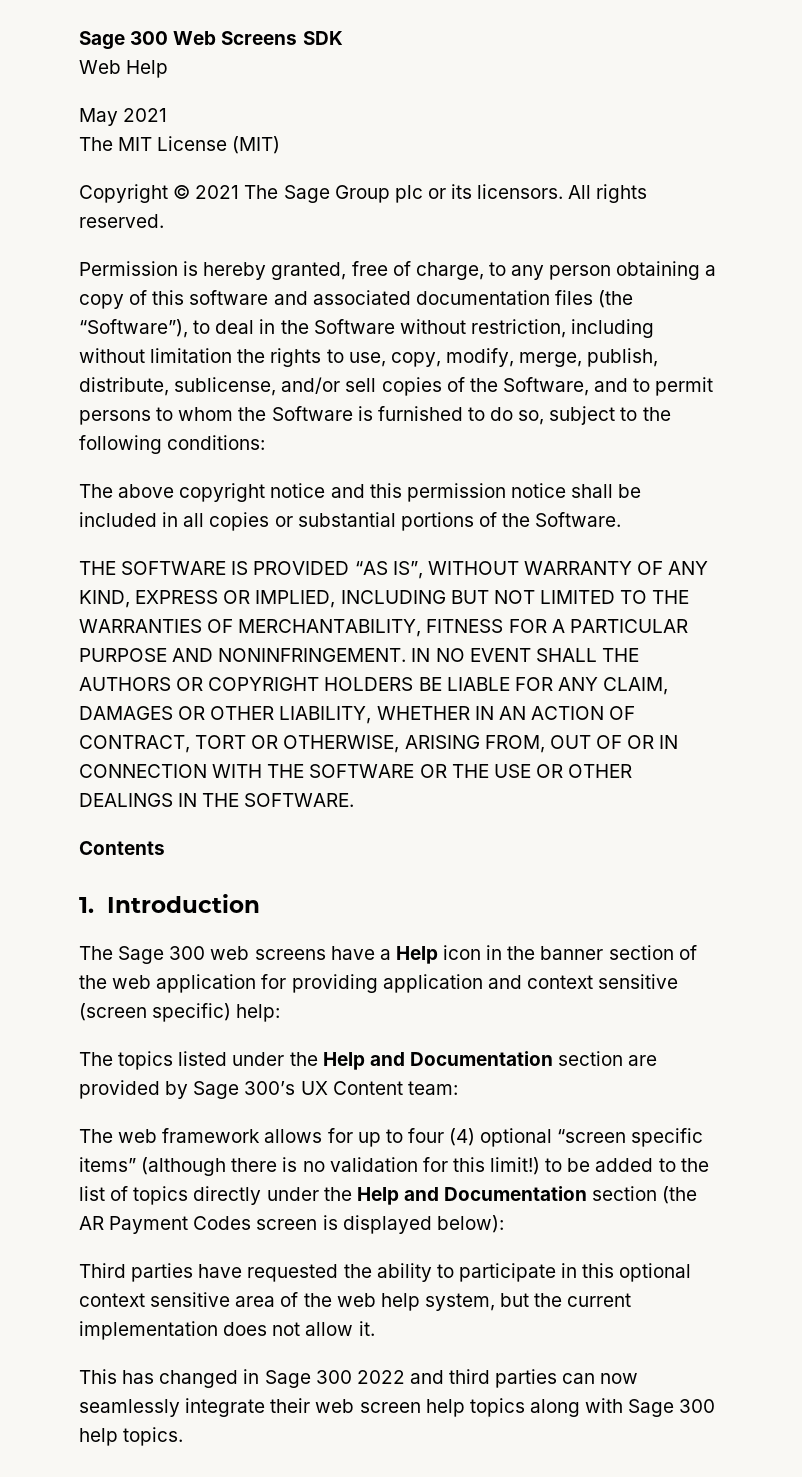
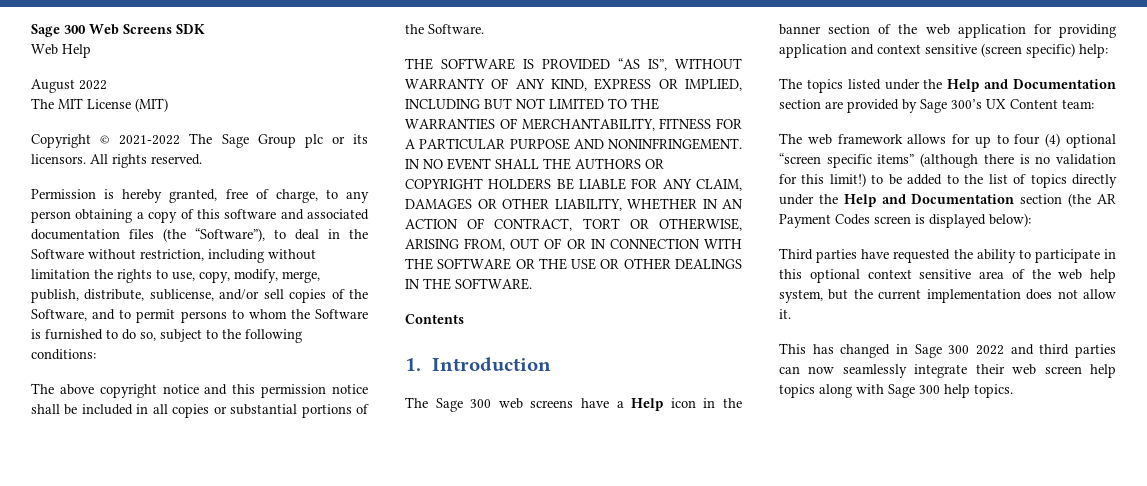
- May 2021
+ August 2022
- Copyright © 2021 The Sage Group plc or its licensors.
+ Copyright © 2021-2022 The Sage Group plc or its licensors.

